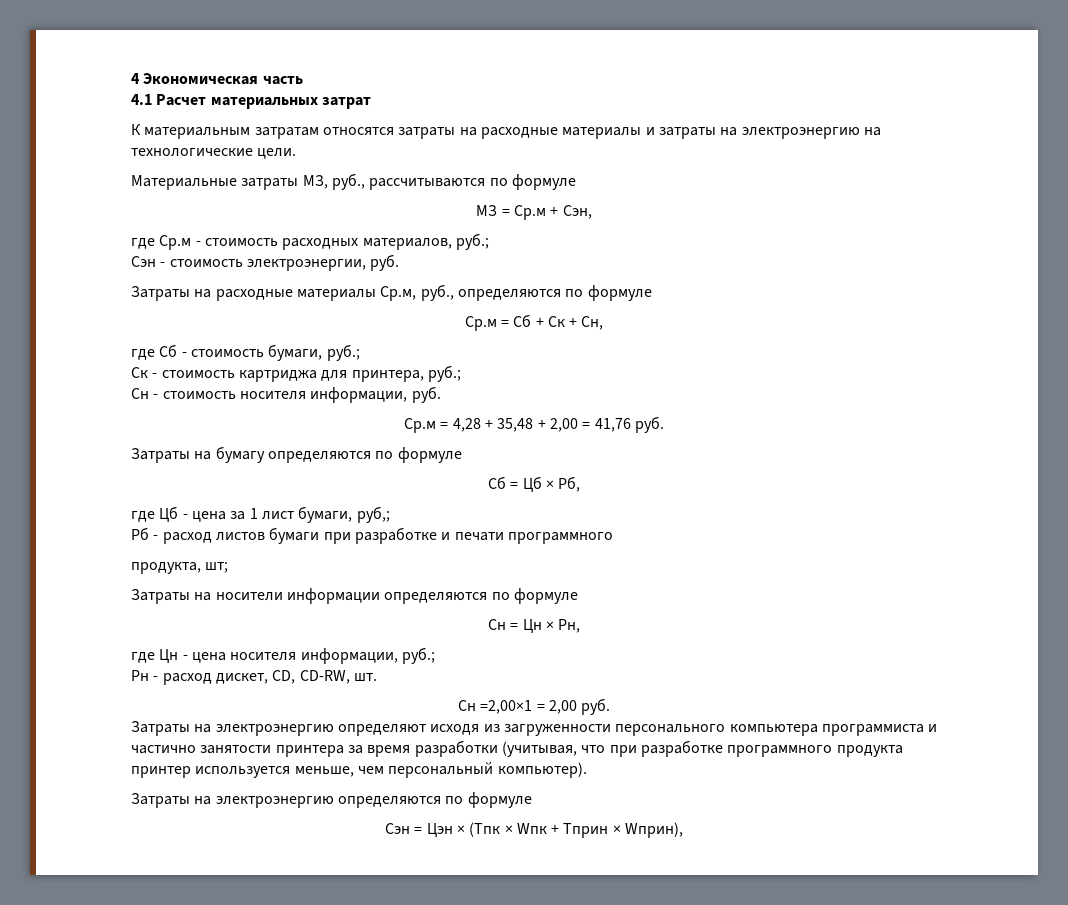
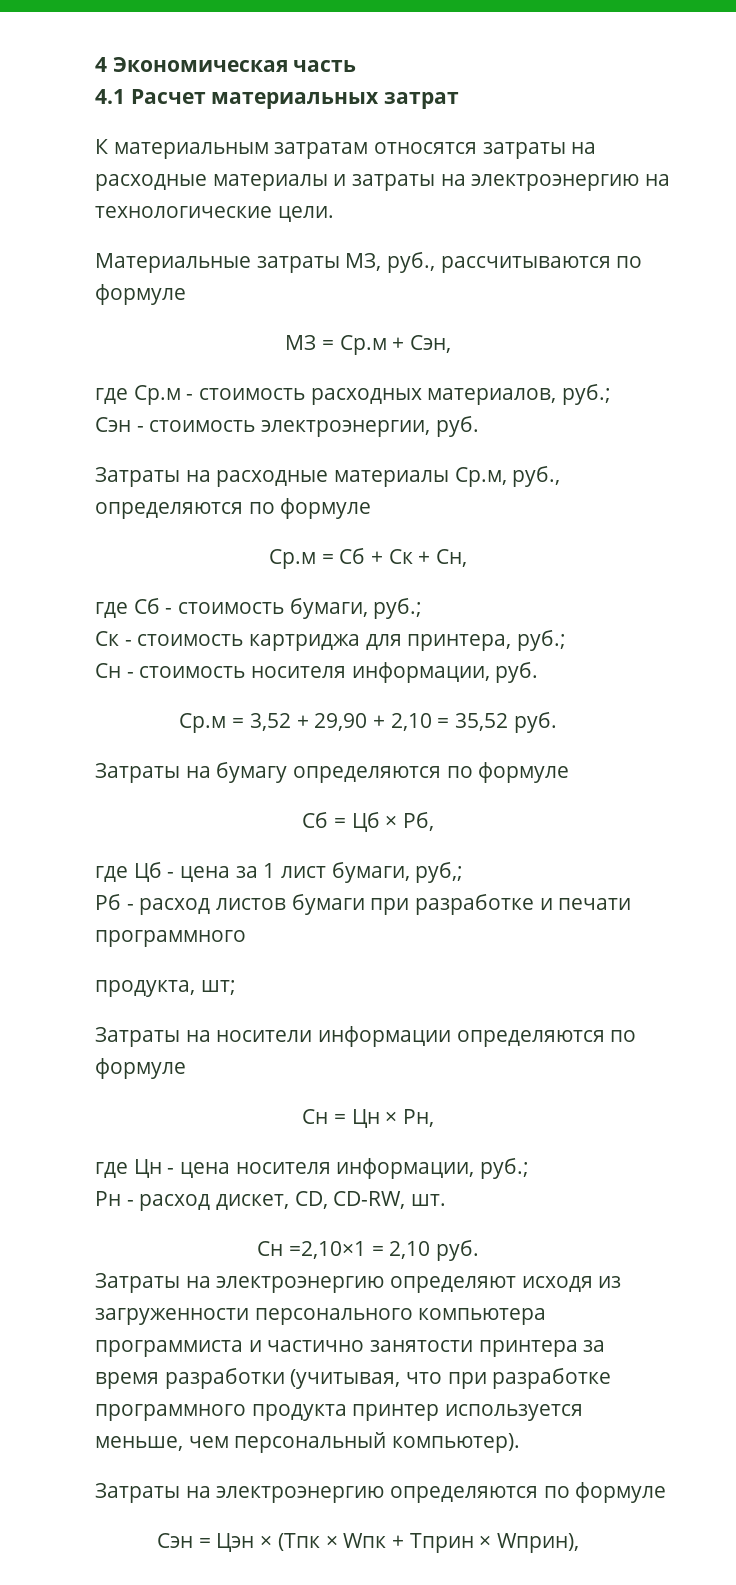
- Ср.м = 4,28 + 35,48 + 2,00 = 41,76 руб.
+ Ср.м = 3,52 + 29,90 + 2,10 = 35,52 руб.
- Сн =2,00×1 = 2,00 руб.
+ Сн =2,10×1 = 2,10 руб.

